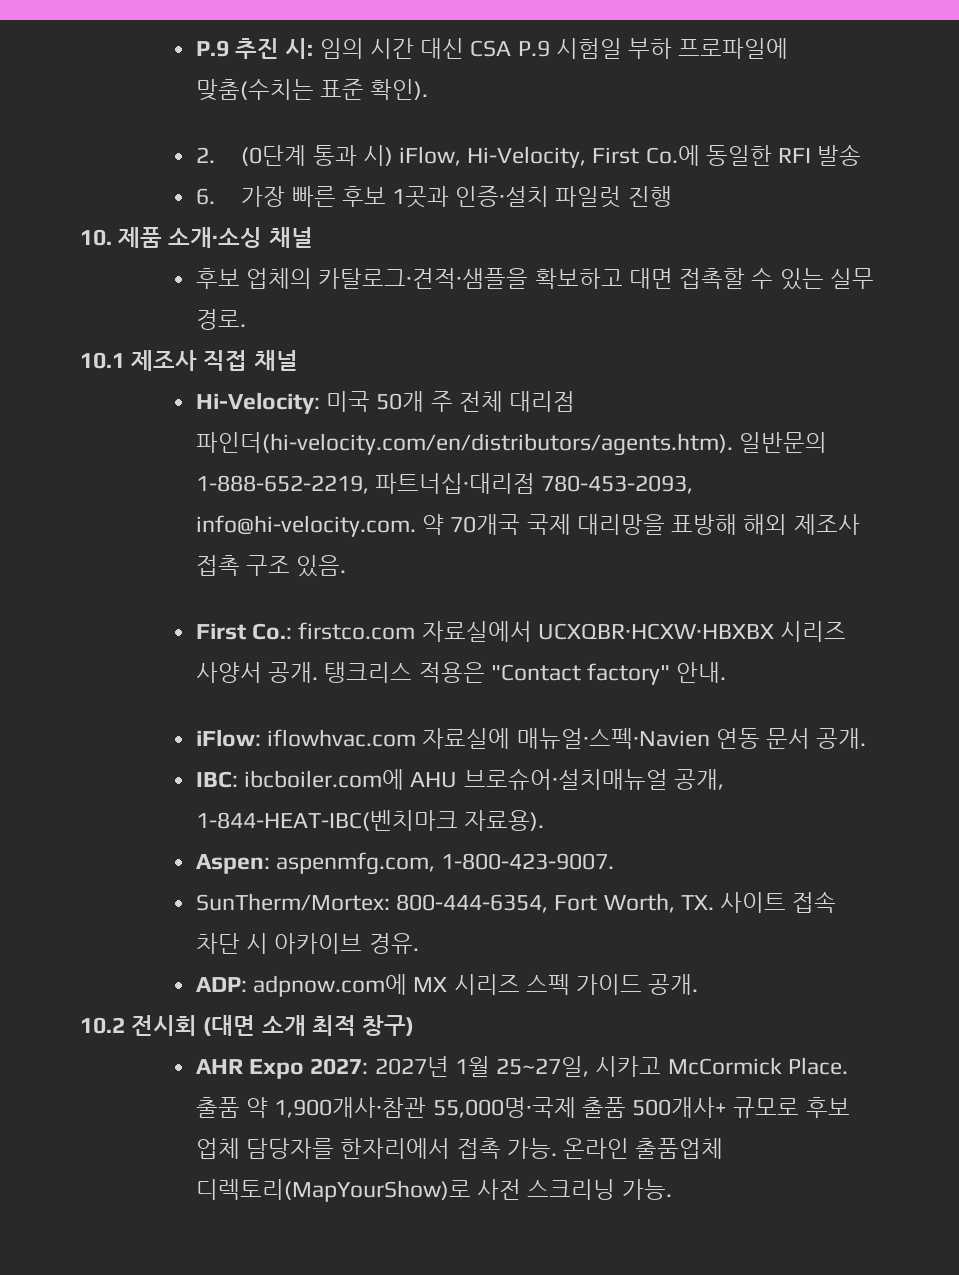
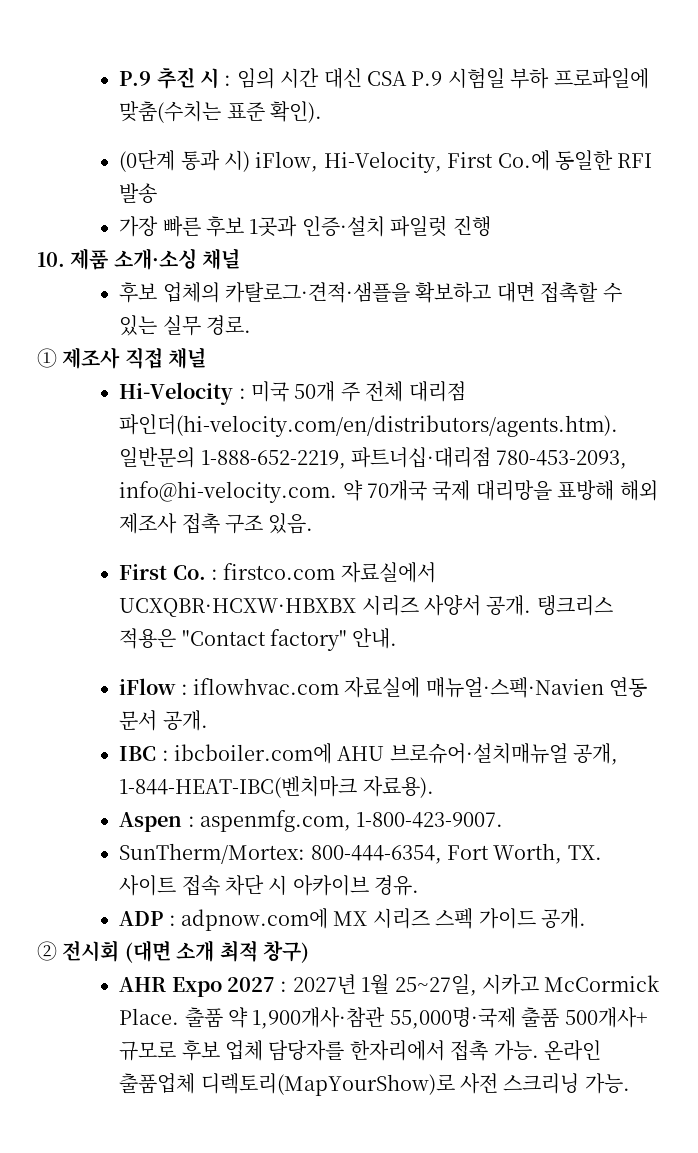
- P.9 추진 시: 임의 시간 대신 CSA P.9 시험일 부하 프로파일에 맞춤(수치는 표준 확인).
+ P.9 추진 시 : 임의 시간 대신 CSA P.9 시험일 부하 프로파일에 맞춤(수치는 표준 확인).
- 2. (0단계 통과 시) iFlow, Hi-Velocity, First Co.에 동일한 RFI 발송
+ (0단계 통과 시) iFlow, Hi-Velocity, First Co.에 동일한 RFI 발송
- 6. 가장 빠른 후보 1곳과 인증·설치 파일럿 진행
+ 가장 빠른 후보 1곳과 인증·설치 파일럿 진행
- 10.1 제조사 직접 채널
+ ① 제조사 직접 채널
- Hi-Velocity: 미국 50개 주 전체 대리점 파인더(hi-velocity.com/en/distributors/agents.htm). 일반문의 1-888-652-2219, 파트너십·대리점 780-453-2093, info@hi-velocity.com. 약 70개국 국제 대리망을 표방해 해외 제조사 접촉 구조 있음.
+ Hi-Velocity : 미국 50개 주 전체 대리점 파인더(hi-velocity.com/en/distributors/agents.htm). 일반문의 1-888-652-2219, 파트너십·대리점 780-453-2093, info@hi-velocity.com. 약 70개국 국제 대리망을 표방해 해외 제조사 접촉 구조 있음.
- First Co.: firstco.com 자료실에서 UCXQBR·HCXW·HBXBX 시리즈 사양서 공개.
+ First Co. : firstco.com 자료실에서 UCXQBR·HCXW·HBXBX 시리즈 사양서 공개.
- iFlow: iflowhvac.com 자료실에 매뉴얼·스펙·Navien 연동 문서 공개.
+ iFlow : iflowhvac.com 자료실에 매뉴얼·스펙·Navien 연동 문서 공개.
- IBC: ibcboiler.com에 AHU 브로슈어·설치매뉴얼 공개, 1-844-HEAT-IBC(벤치마크 자료용).
+ IBC : ibcboiler.com에 AHU 브로슈어·설치매뉴얼 공개, 1-844-HEAT-IBC(벤치마크 자료용).
- Aspen: aspenmfg.com, 1-800-423-9007.
+ Aspen : aspenmfg.com, 1-800-423-9007.
- ADP: adpnow.com에 MX 시리즈 스펙 가이드 공개.
+ ADP : adpnow.com에 MX 시리즈 스펙 가이드 공개.
- 10.2 전시회 (대면 소개 최적 창구)
+ ② 전시회 (대면 소개 최적 창구)
- AHR Expo 2027: 2027년 1월 25~27일, 시카고 McCormick Place.
+ AHR Expo 2027 : 2027년 1월 25~27일, 시카고 McCormick Place.

